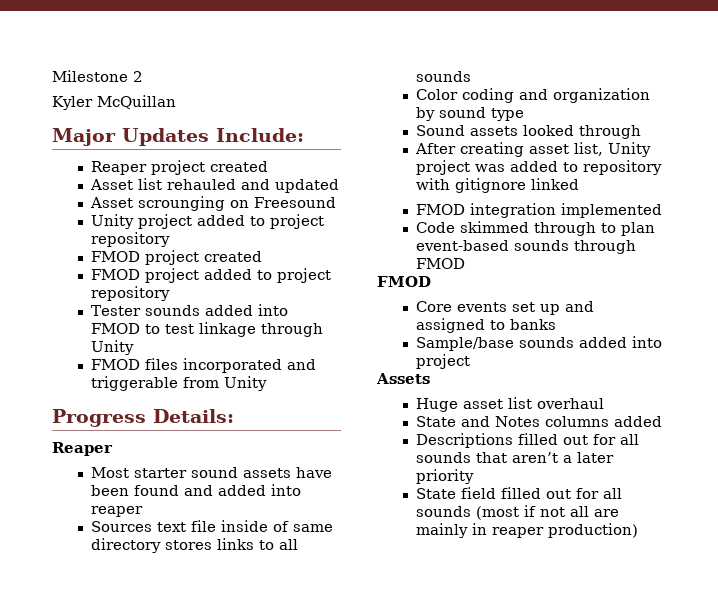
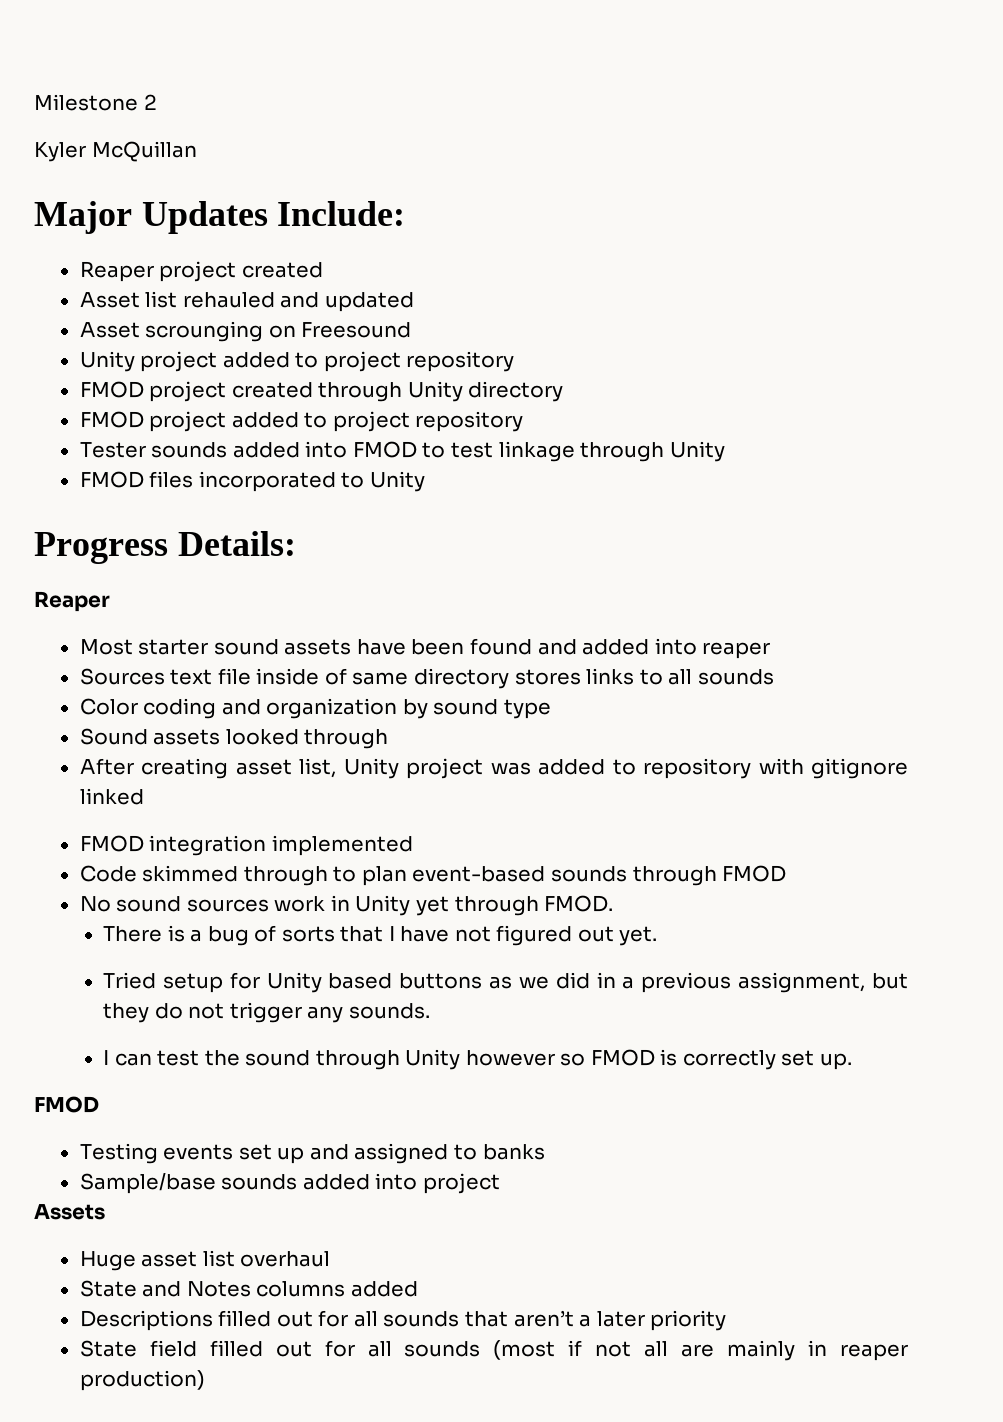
- FMOD project created
+ FMOD project created through Unity directory
- FMOD files incorporated and triggerable from Unity
+ FMOD files incorporated to Unity
  Code skimmed through to plan event-based sounds through FMOD
+ No sound sources work in Unity yet through FMOD.
+ There is a bug of sorts that I have not figured out yet.
+ Tried setup for Unity based buttons as we did in a previous assignment, but they do not trigger any sounds.
+ I can test the sound through Unity however so FMOD is correctly set up.
  FMOD
- Core events set up and assigned to banks
+ Testing events set up and assigned to banks

